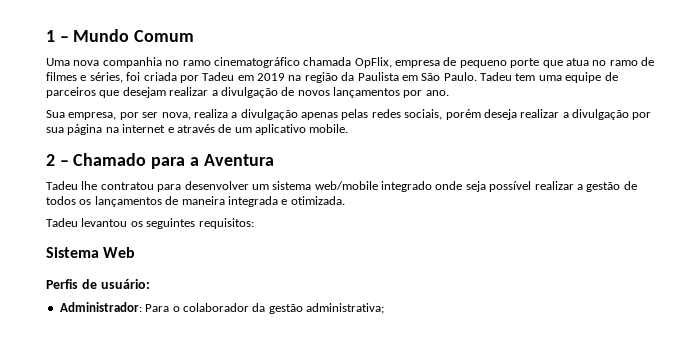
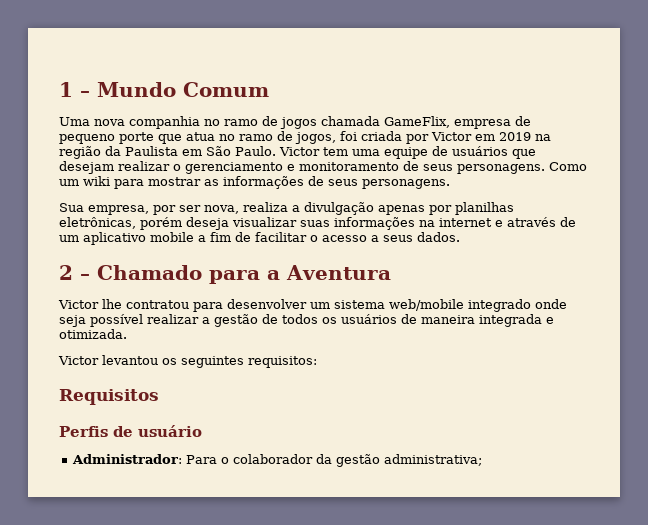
- Uma nova companhia no ramo cinematográfico chamada OpFlix, empresa de pequeno porte que atua no ramo de filmes e séries, foi criada por Tadeu em 2019 na região da Paulista em São Paulo.
+ Uma nova companhia no ramo de jogos chamada GameFlix, empresa de pequeno porte que atua no ramo de jogos, foi criada por Victor em 2019 na região da Paulista em São Paulo.
- Tadeu tem uma equipe de parceiros que desejam realizar a divulgação de novos lançamentos por ano.
+ Victor tem uma equipe de usuários que desejam realizar o gerenciamento e monitoramento de seus personagens. Como um wiki para mostrar as informações de seus personagens.
- Sua empresa, por ser nova, realiza a divulgação apenas pelas redes sociais, porém deseja realizar a divulgação por sua página na internet e através de um aplicativo mobile.
+ Sua empresa, por ser nova, realiza a divulgação apenas por planilhas eletrônicas, porém deseja visualizar suas informações na internet e através de um aplicativo mobile a fim de facilitar o acesso a seus dados.
- Tadeu lhe contratou para desenvolver um sistema web/mobile integrado onde seja possível realizar a gestão de todos os lançamentos de maneira integrada e otimizada.
+ Victor lhe contratou para desenvolver um sistema web/mobile integrado onde seja possível realizar a gestão de todos os usuários de maneira integrada e otimizada.
- Tadeu levantou os seguintes requisitos:
+ Victor levantou os seguintes requisitos:
- Sistema Web
+ Requisitos
- Perfis de usuário:
+ Perfis de usuário

